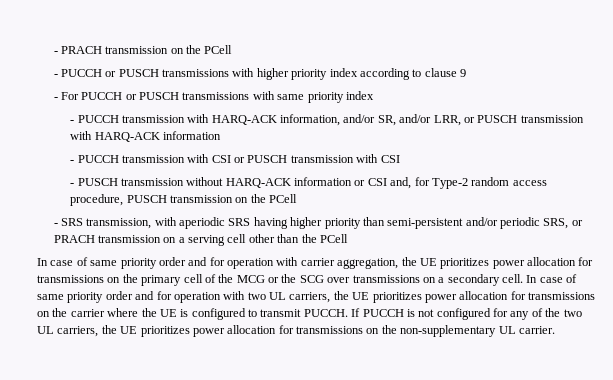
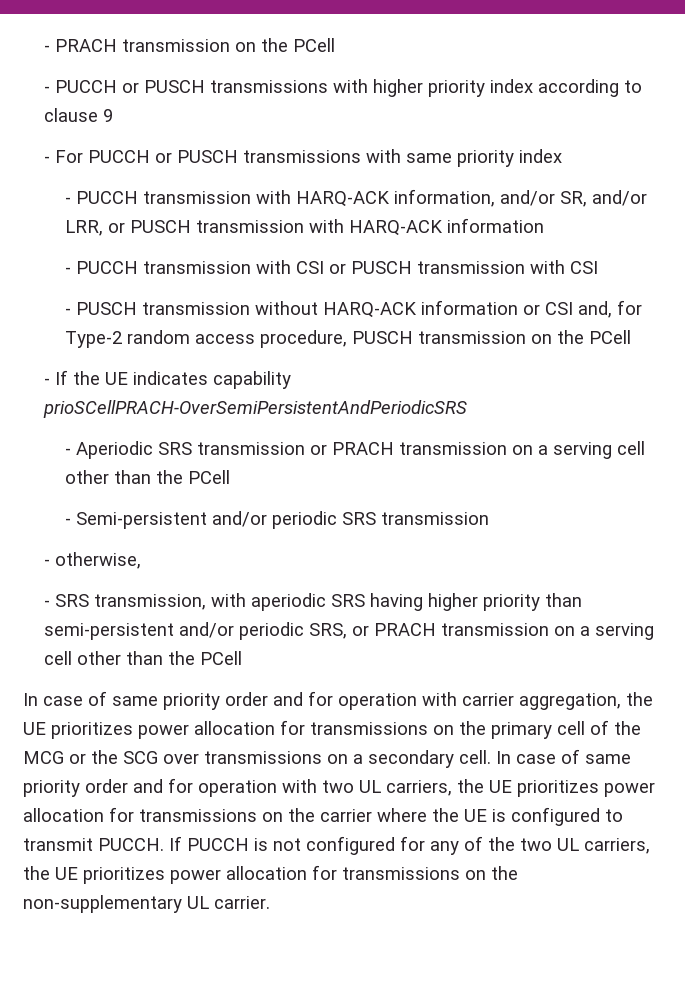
+ - If the UE indicates capability prioSCellPRACH-OverSemiPersistentAndPeriodicSRS
+ - Aperiodic SRS transmission or PRACH transmission on a serving cell other than the PCell
+ - Semi-persistent and/or periodic SRS transmission
+ - otherwise,

